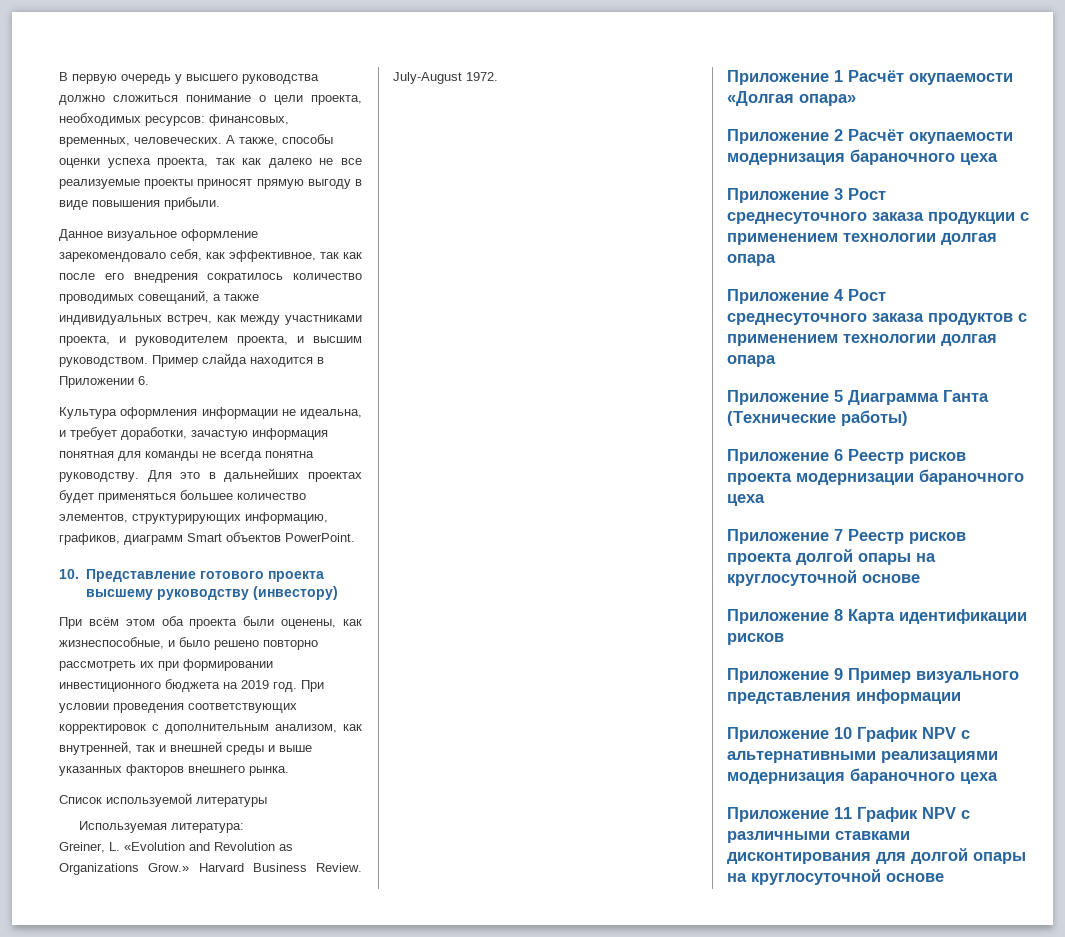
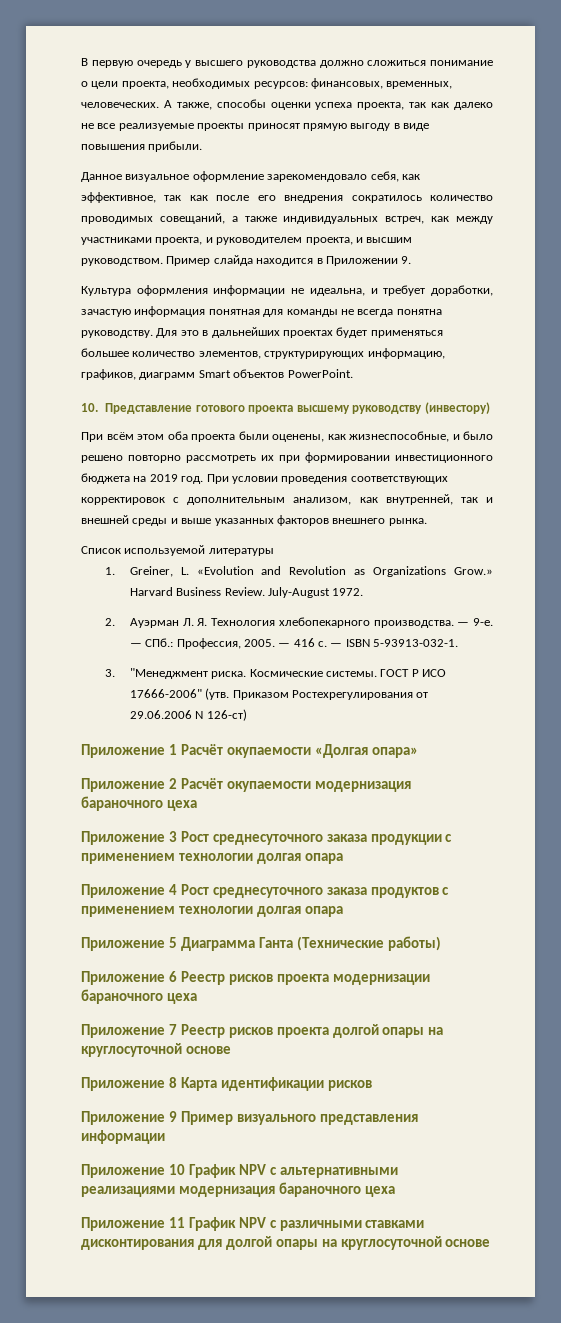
- Пример слайда находится в Приложении 6.
+ Пример слайда находится в Приложении 9.
- Используемая литература:
- Greiner, L. «Evolution and Revolution as Organizations Grow.»
+ 1. Greiner, L. «Evolution and Revolution as Organizations Grow.»
+ 2. Ауэрман Л. Я. Технология хлебопекарного производства. — 9-е. — СПб.: Профессия, 2005. — 416 с. — ISBN 5-93913-032-1.
+ 3. "Менеджмент риска. Космические системы. ГОСТ Р ИСО 17666-2006" (утв. Приказом Ростехрегулирования от 29.06.2006 N 126-ст)

